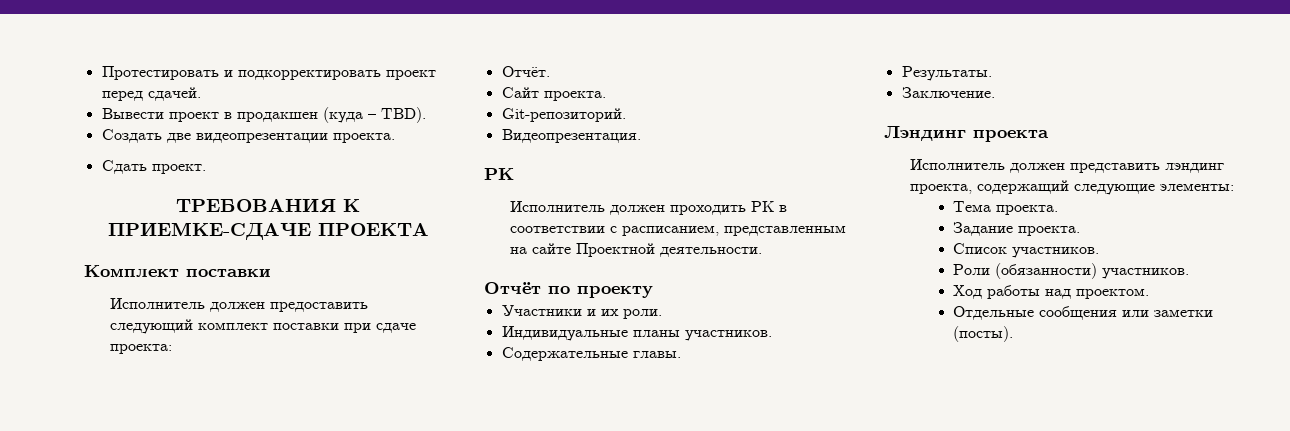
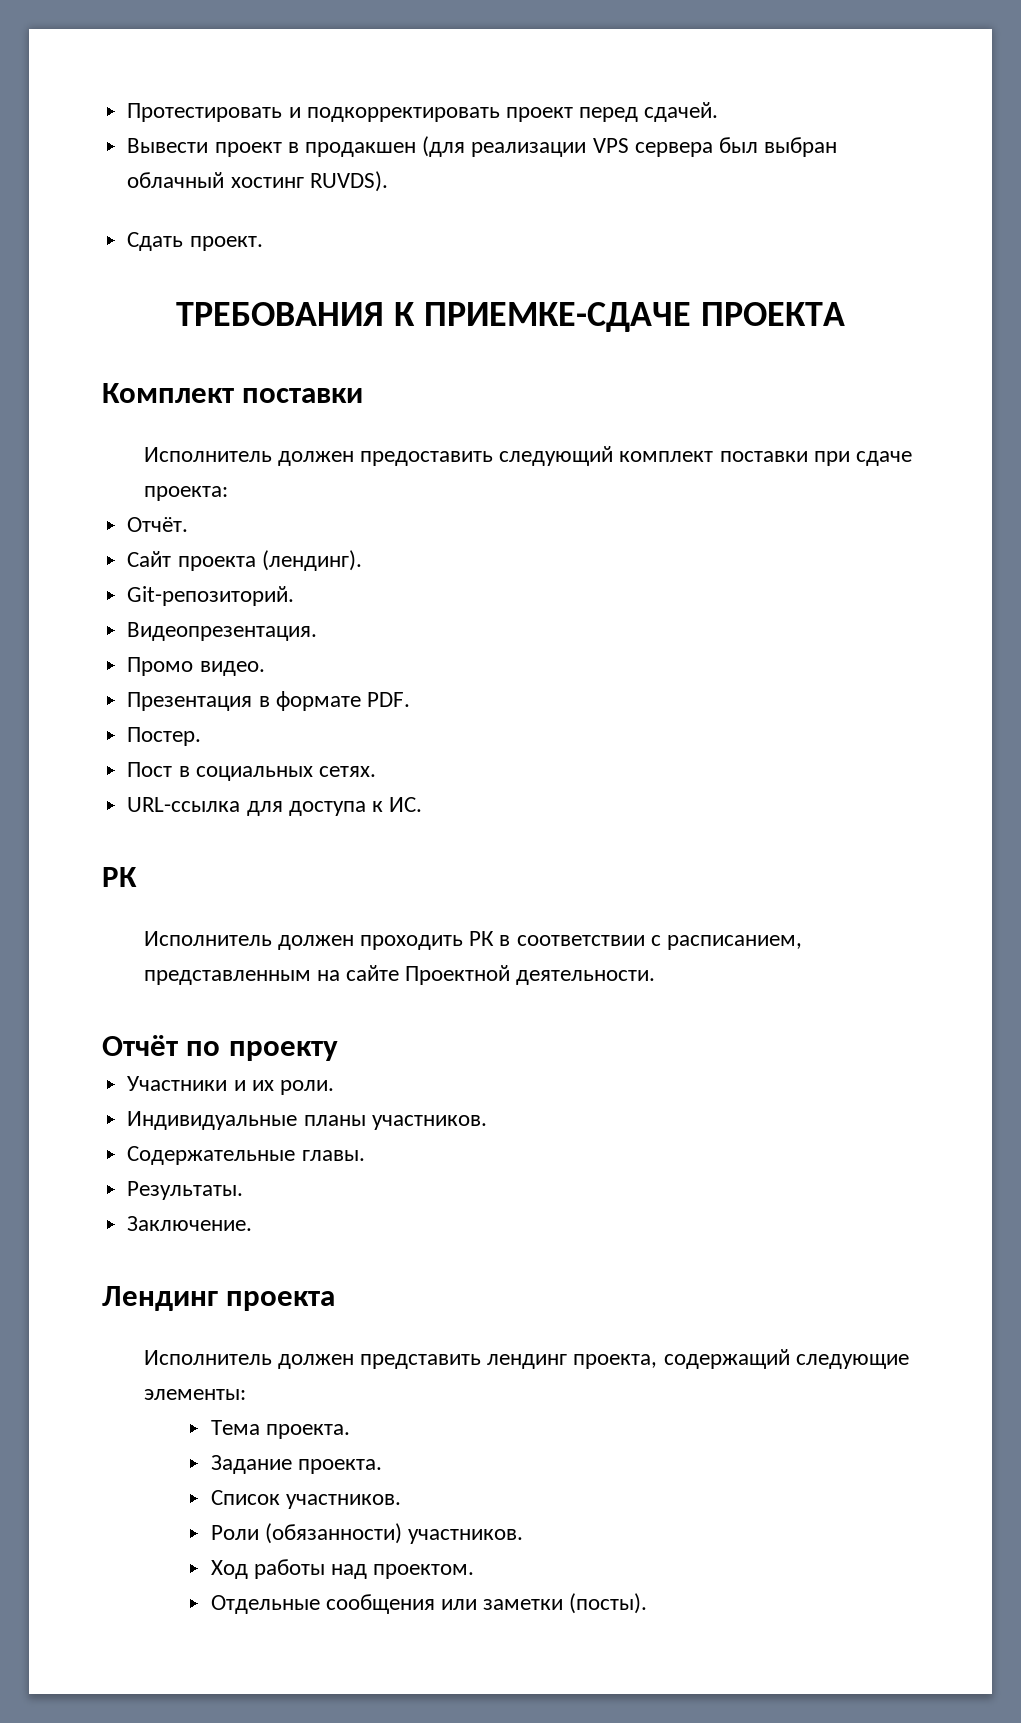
- Вывести проект в продакшен (куда – TBD).
- Создать две видеопрезентации проекта.
+ Вывести проект в продакшен (для реализации VPS сервера был выбран облачный хостинг RUVDS).
- Сайт проекта.
+ Сайт проекта (лендинг).
+ Промо видео.
+ Презентация в формате PDF.
+ Постер.
+ Пост в социальных сетях.
+ URL-ссылка для доступа к ИС.
- Лэндинг проекта
+ Лендинг проекта
- Исполнитель должен представить лэндинг проекта, содержащий следующие элементы:
+ Исполнитель должен представить лендинг проекта, содержащий следующие элементы:

